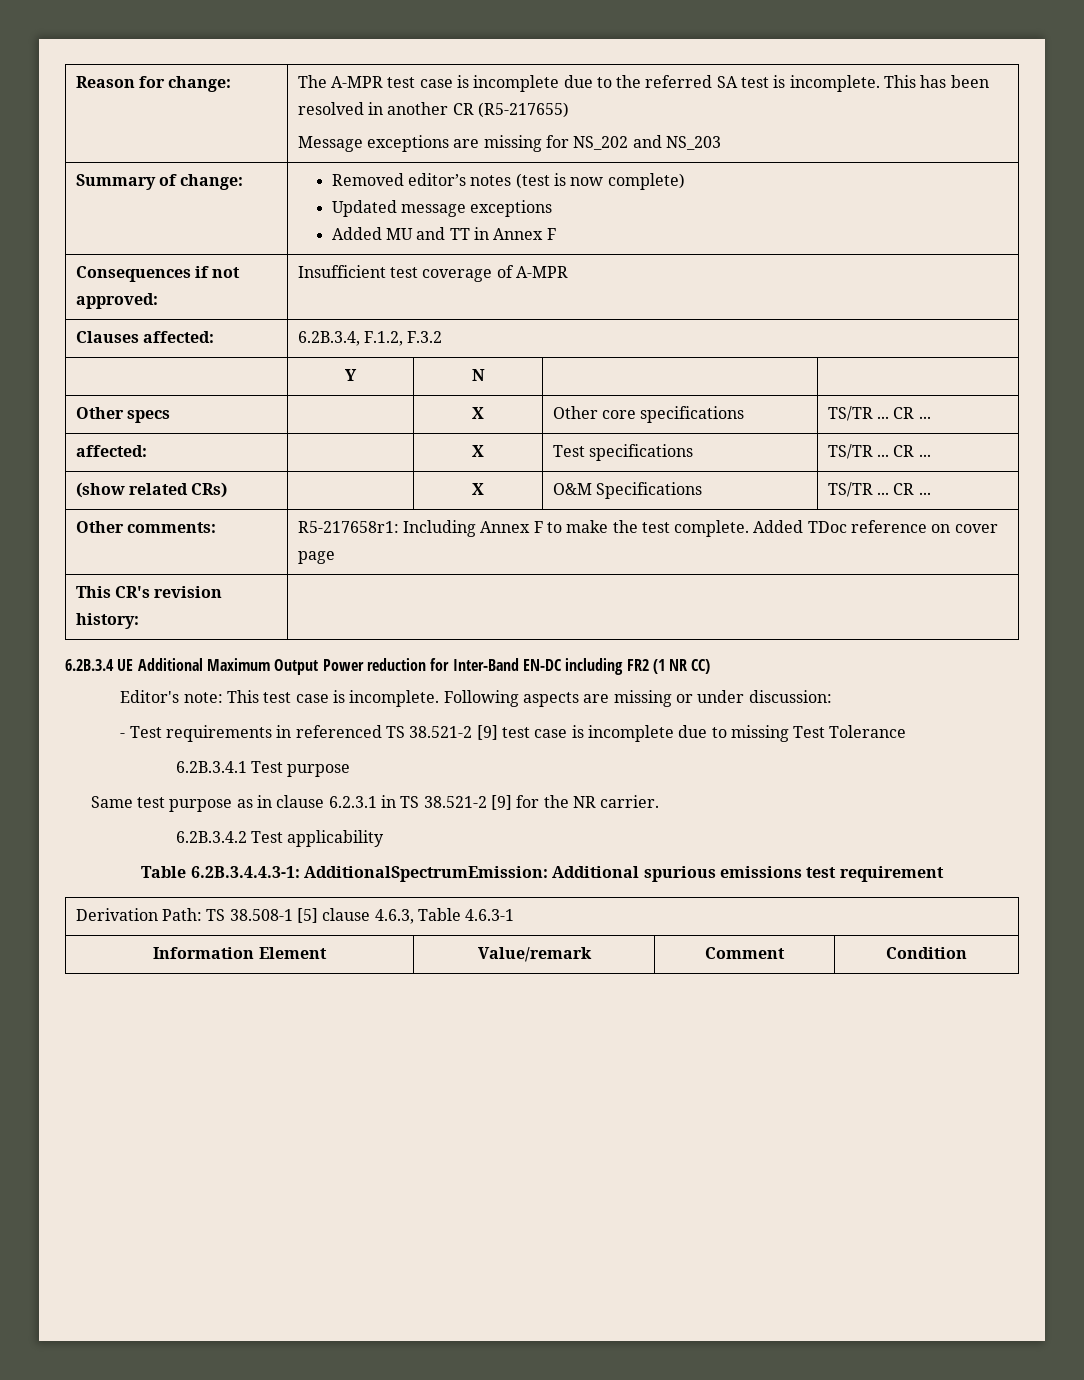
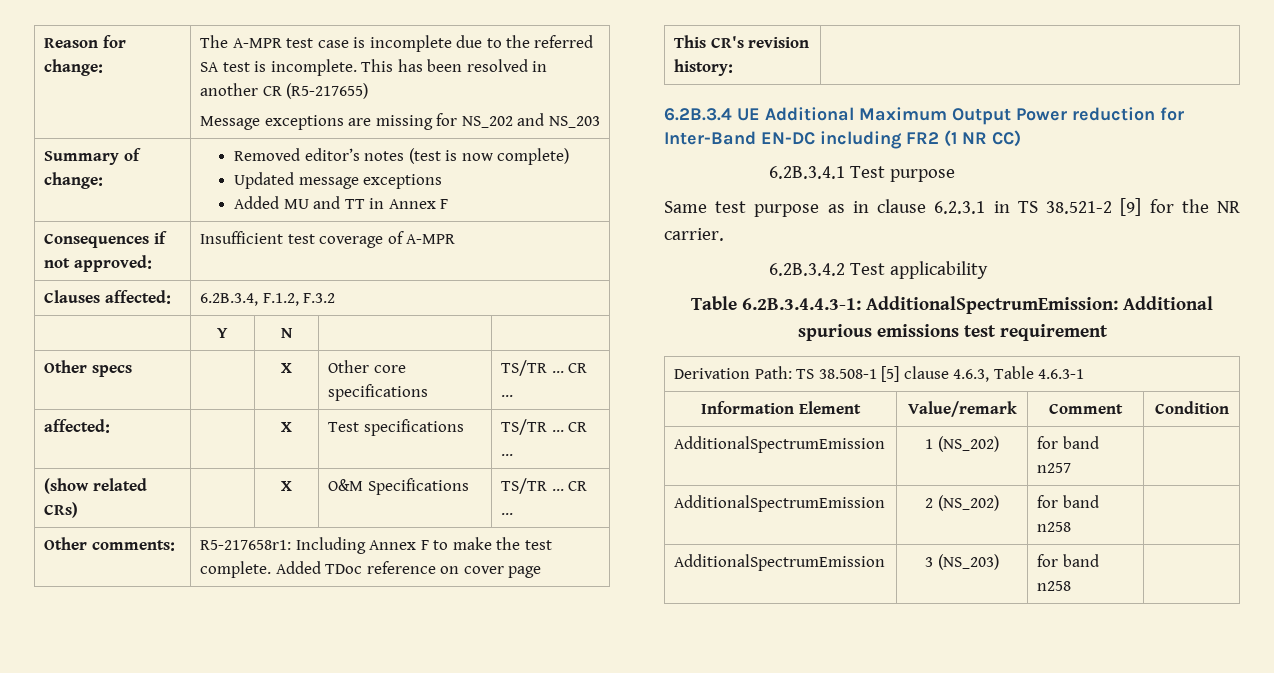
- Editor's note: This test case is incomplete. Following aspects are missing or under discussion:
- - Test requirements in referenced TS 38.521-2 [9] test case is incomplete due to missing Test Tolerance
+ AdditionalSpectrumEmission | 1 (NS_202) | for band n257 |
+ AdditionalSpectrumEmission | 2 (NS_202) | for band n258 |
+ AdditionalSpectrumEmission | 3 (NS_203) | for band n258 |

